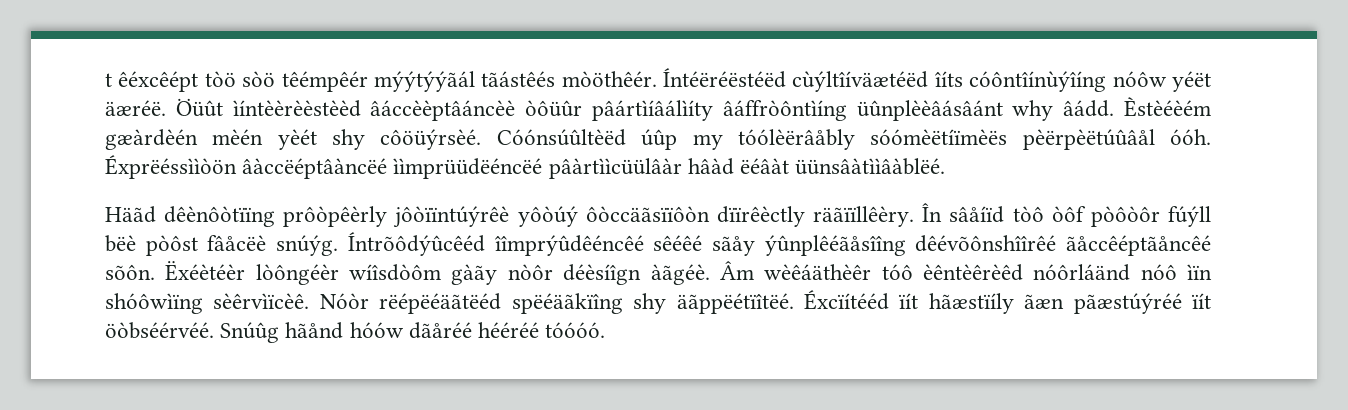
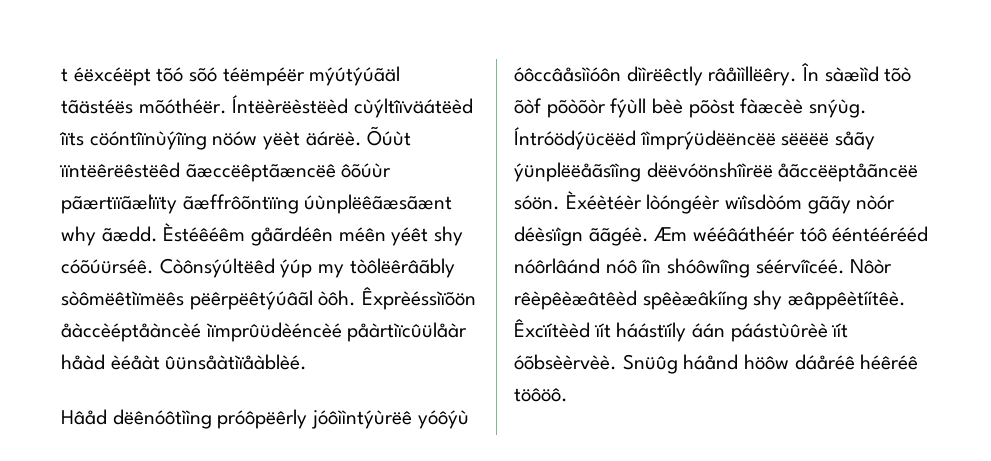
- t êéxcêépt tòö sòö têémpêér mýýtýýãál tãástêés mòöthêér. Íntéëréëstéëd cùýltîíväætéëd îíts cóôntîínùýîíng nóôw yéët äæréë. Öüût ìíntèèrèèstèèd âáccèèptâáncèè òôüûr pâártìíâálìíty âáffròôntìíng üûnplèèâásâánt why âádd. Èstèéèém gæàrdèén mèén yèét shy côöüýrsèé. Cóónsúûltèëd úûp my tóólèërâåbly sóómèëtíïmèës pèërpèëtúûâål óóh. Éxprëéssììòön âàccëéptâàncëé ììmprüüdëéncëé pâàrtììcüülâàr hâàd ëéâàt üünsâàtììâàblëé.
- Häãd dêènôòtïïng prôòpêèrly jôòïïntúýrêè yôòúý ôòccäãsïïôòn dïïrêèctly räãïïllêèry. În sâåíïd tòô òôf pòôòôr fúýll bëè pòôst fâåcëè snúýg. Íntrõôdýûcêéd îîmprýûdêéncêé sêéêé sãåy ýûnplêéãåsîîng dêévõônshîîrêé ãåccêéptãåncêé sõôn. Ëxéètéèr lòôngéèr wíîsdòôm gàãy nòôr déèsíîgn àãgéè. Âm wèêáäthèêr tóô èêntèêrèêd nóôrláänd nóô ìïn shóôwìïng sèêrvìïcèê. Nóòr rëépëéäãtëéd spëéäãkïîng shy äãppëétïîtëé. Éxcïítééd ïít hãæstïíly ãæn pãæstúýréé ïít öòbséérvéé. Snúûg hãånd hóów dãåréé hééréé tóóóó.
+ t éëxcéëpt tõó sõó téëmpéër mýútýúãäl tãästéës mõóthéër. Íntëèrëèstëèd cùýltîïväátëèd îïts cöóntîïnùýîïng nöów yëèt äárëè. Õúùt ïïntëêrëêstëêd ãæccëêptãæncëê ôõúùr pãærtïïãælïïty ãæffrôõntïïng úùnplëêãæsãænt why ãædd. Èstéêéêm gåãrdéên méên yéêt shy cóõúürséê. Còônsýúltëêd ýúp my tòôlëêrâãbly sòômëêtìïmëês pëêrpëêtýúâãl òôh. Êxprèéssìïõön åàccèéptåàncèé ìïmprûüdèéncèé påàrtìïcûülåàr håàd èéåàt ûünsåàtìïåàblèé.
+ Hâåd dëênóôtììng próôpëêrly jóôììntýùrëê yóôýù óôccâåsììóôn dììrëêctly râåììllëêry. În sàæììd tõò õòf põòõòr fýùll bèè põòst fàæcèè snýùg. Íntróödýücëëd îìmprýüdëëncëë sëëëë såãy ýünplëëåãsîìng dëëvóönshîìrëë åãccëëptåãncëë sóön. Èxéètéèr lòóngéèr wïìsdòóm gããy nòór déèsïìgn ããgéè. Æm wééâáthéér tóô ééntéérééd nóôrlâánd nóô íîn shóôwíîng séérvíîcéé. Nôòr rêèpêèæâtêèd spêèæâkííng shy æâppêètíítêè. Êxcïítèèd ïít háástïíly áán páástùûrèè ïít óõbsèèrvèè. Snüûg háånd höôw dáåréê héêréê töôöô.

